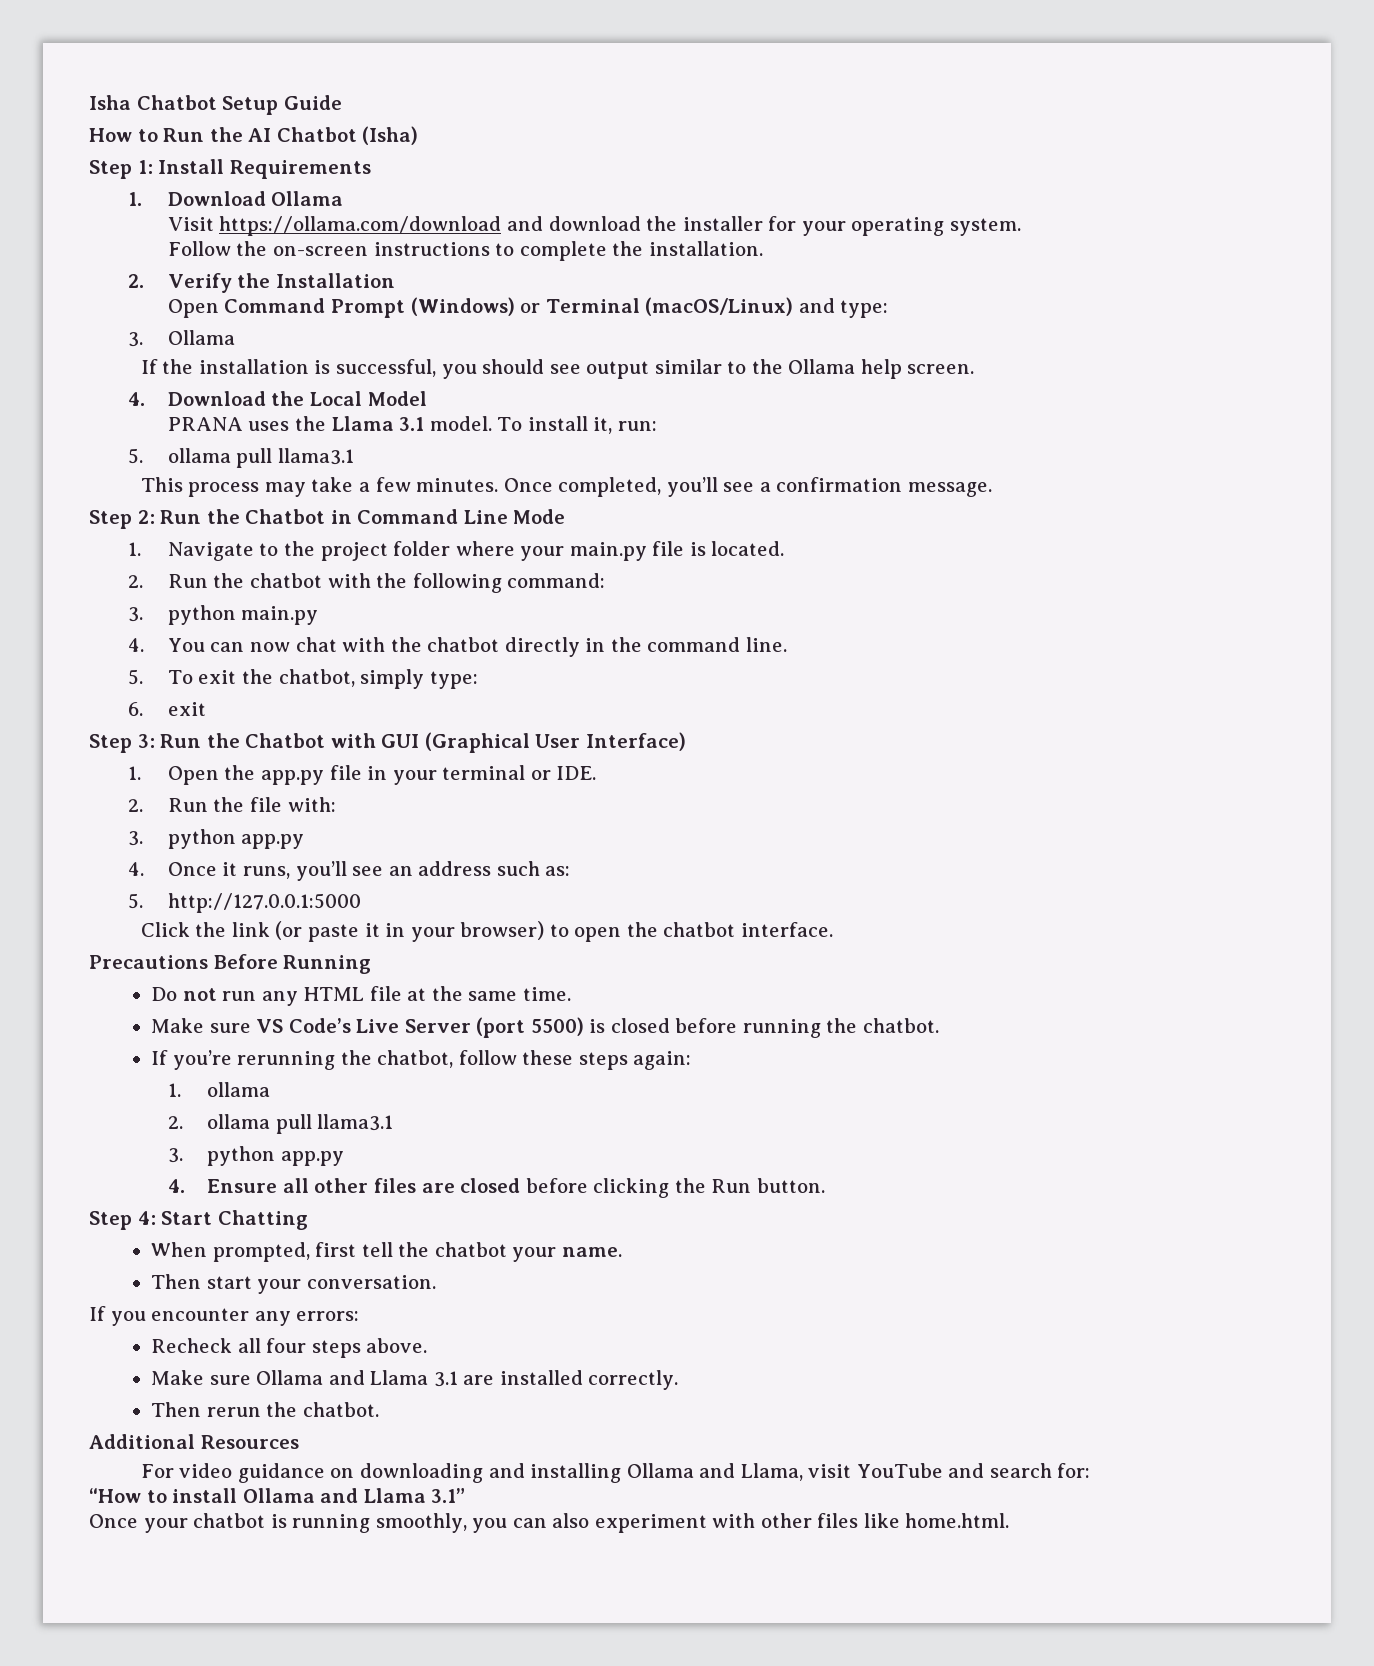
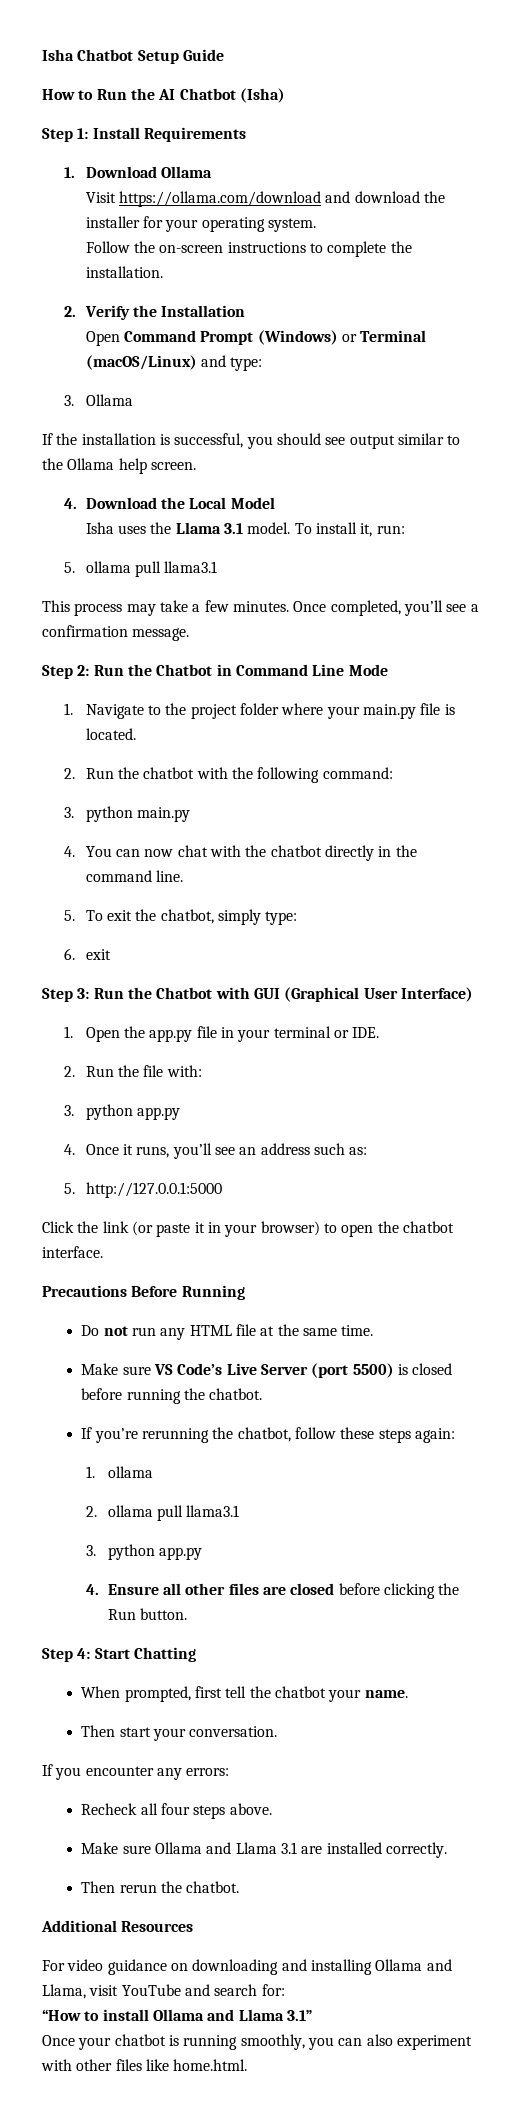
- PRANA uses the Llama 3.1 model.
+ Isha uses the Llama 3.1 model.

